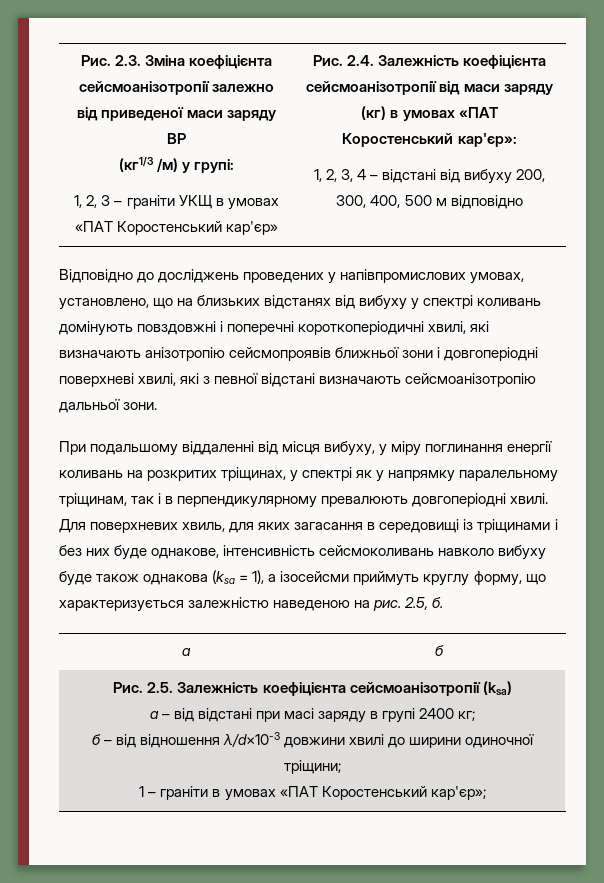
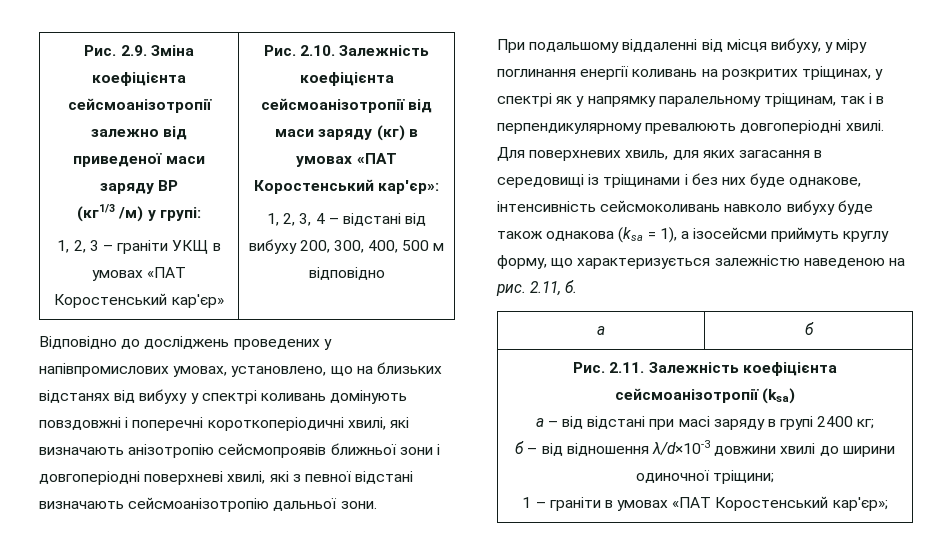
- Рис. 2.3. Зміна коефіцієнта сейсмоанізотропії залежно від приведеної маси заряду ВР
+ Рис. 2.9. Зміна коефіцієнта сейсмоанізотропії залежно від приведеної маси заряду ВР
- Рис. 2.4. Залежність коефіцієнта сейсмоанізотропії від маси заряду (кг) в умовах «ПАТ Коростенський кар'єр»:
+ Рис. 2.10. Залежність коефіцієнта сейсмоанізотропії від маси заряду (кг) в умовах «ПАТ Коростенський кар'єр»:
- 2.5, б.
+ 2.11, б.
- Рис. 2.5. Залежність коефіцієнта сейсмоанізотропії (ksa)
+ Рис. 2.11. Залежність коефіцієнта сейсмоанізотропії (ksa)

